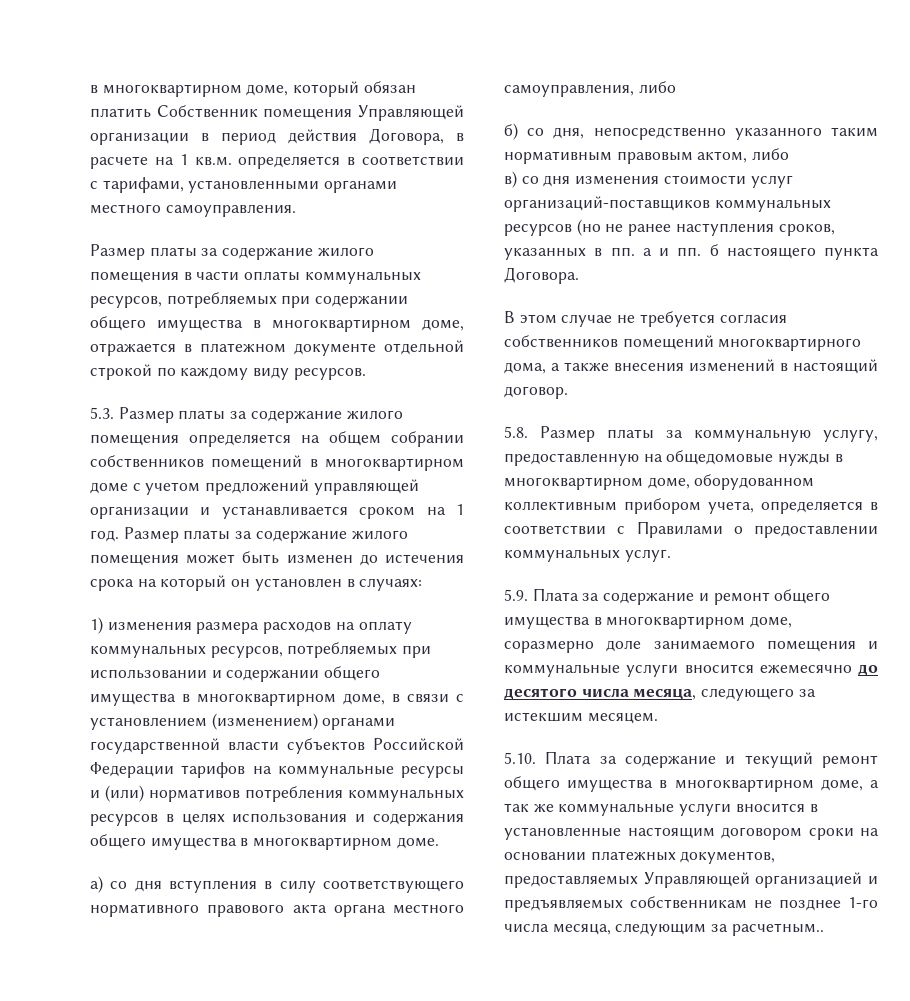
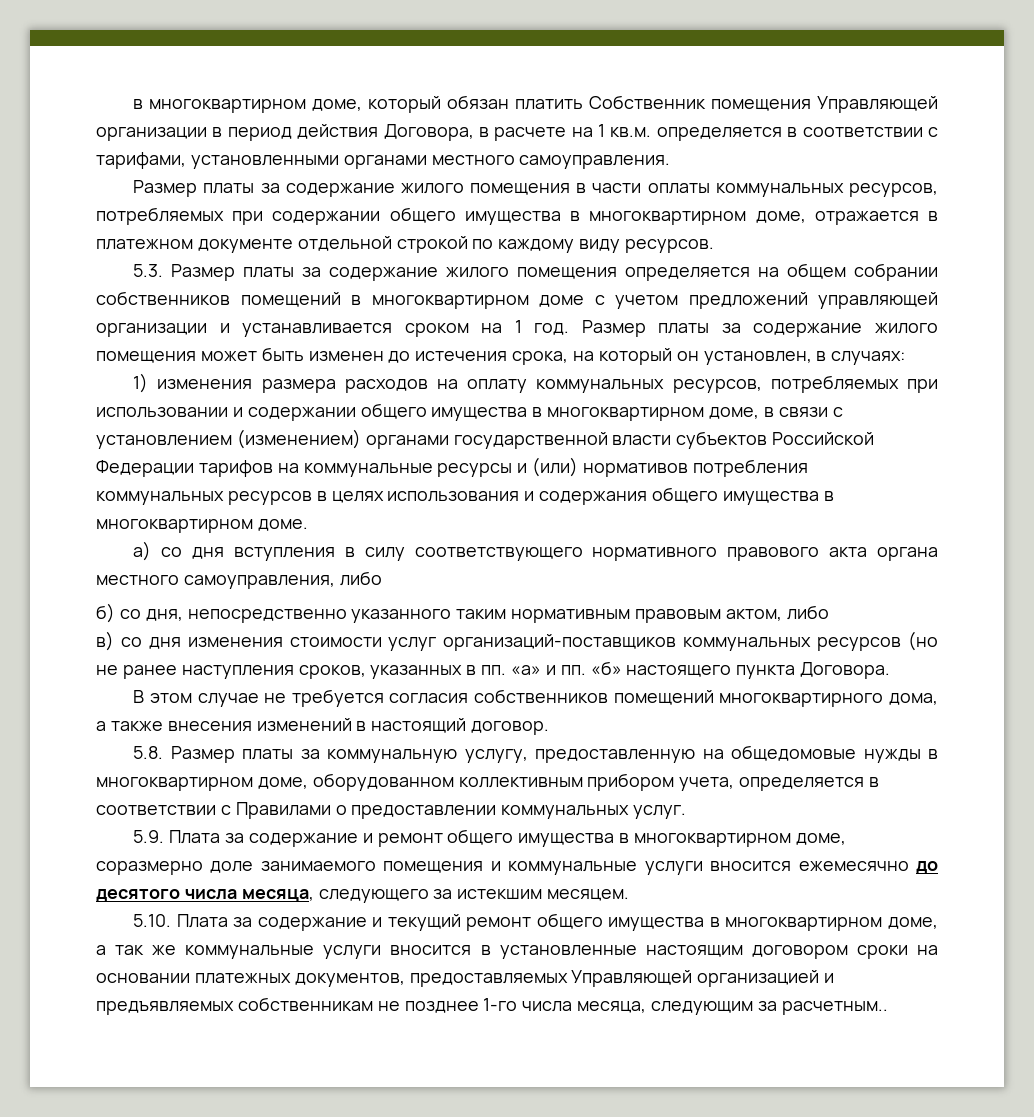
- Размер платы за содержание жилого помещения может быть изменен до истечения срока на который он установлен в случаях:
+ Размер платы за содержание жилого помещения может быть изменен до истечения срока, на который он установлен, в случаях:
- в) со дня изменения стоимости услуг организаций-поставщиков коммунальных ресурсов (но не ранее наступления сроков, указанных в пп. а и пп. б настоящего пункта Договора.
+ в) со дня изменения стоимости услуг организаций-поставщиков коммунальных ресурсов (но не ранее наступления сроков, указанных в пп. «а» и пп. «б» настоящего пункта Договора.

